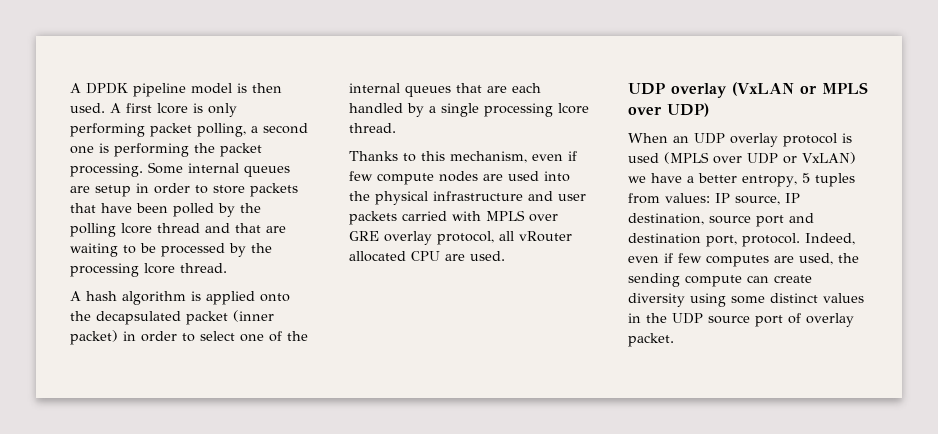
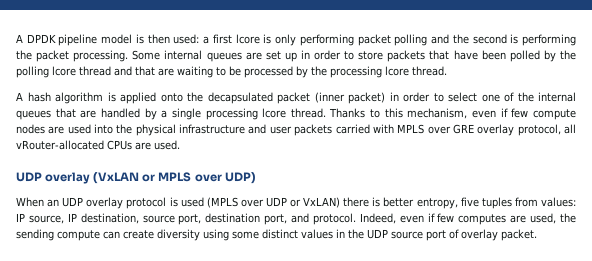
- A DPDK pipeline model is then used. A first lcore is only performing packet polling, a second one is performing the packet processing.
+ A DPDK pipeline model is then used: a first lcore is only performing packet polling and the second is performing the packet processing.
- Some internal queues are setup in order to store packets that have been polled by the polling lcore thread and that are waiting to be processed by the processing lcore thread.
+ Some internal queues are set up in order to store packets that have been polled by the polling lcore thread and that are waiting to be processed by the processing lcore thread.
- A hash algorithm is applied onto the decapsulated packet (inner packet) in order to select one of the internal queues that are each handled by a single processing lcore thread.
- Thanks to this mechanism, even if few compute nodes are used into the physical infrastructure and user packets carried with MPLS over GRE overlay protocol, all vRouter allocated CPU are used.
+ A hash algorithm is applied onto the decapsulated packet (inner packet) in order to select one of the internal queues that are handled by a single processing lcore thread. Thanks to this mechanism, even if few compute nodes are used into the physical infrastructure and user packets carried with MPLS over GRE overlay protocol, all vRouter-allocated CPUs are used.
- When an UDP overlay protocol is used (MPLS over UDP or VxLAN) we have a better entropy, 5 tuples from values: IP source, IP destination, source port and destination port, protocol.
+ When an UDP overlay protocol is used (MPLS over UDP or VxLAN) there is better entropy, five tuples from values: IP source, IP destination, source port, destination port, and protocol.

